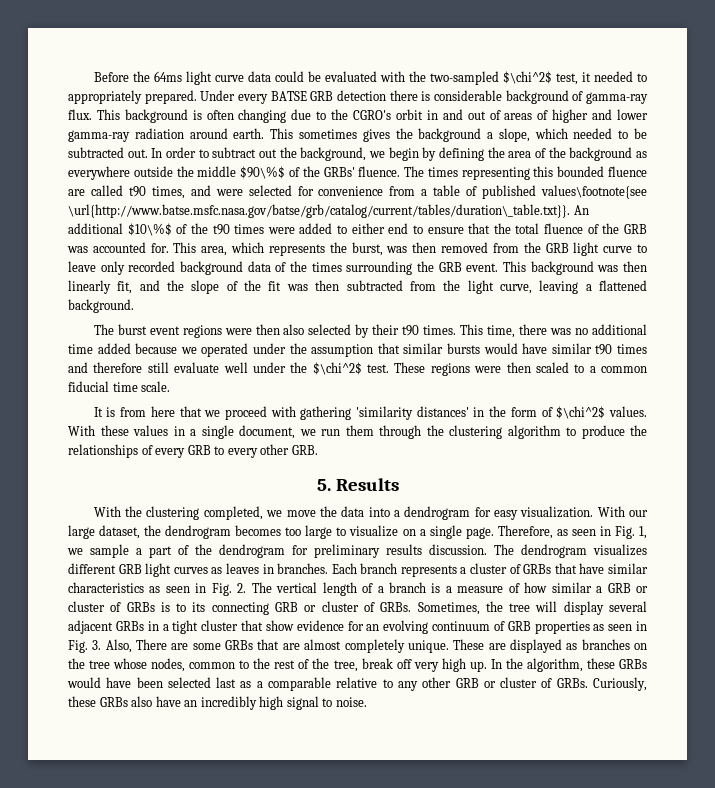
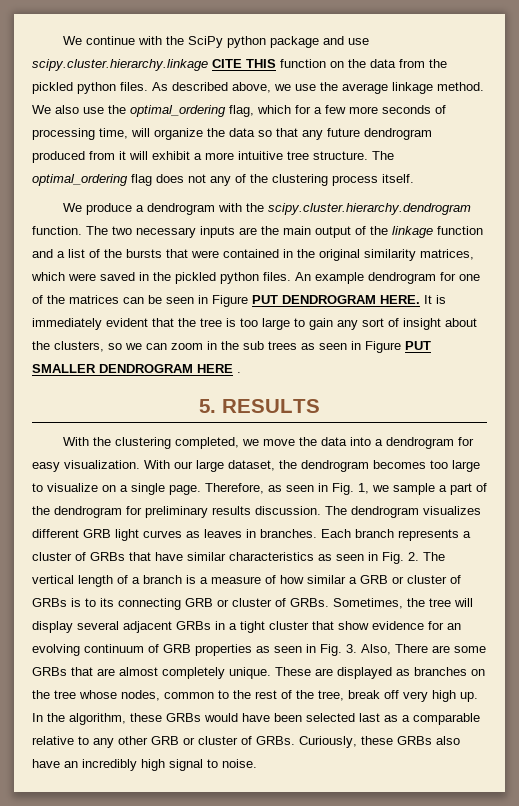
- Before the 64ms light curve data could be evaluated with the two-sampled $\chi^2$ test, it needed to appropriately prepared. Under every BATSE GRB detection there is considerable background of gamma-ray flux. This background is often changing due to the CGRO's orbit in and out of areas of higher and lower gamma-ray radiation around earth. This sometimes gives the background a slope, which needed to be subtracted out. In order to subtract out the background, we begin by defining the area of the background as everywhere outside the middle $90\%$ of the GRBs' fluence. The times representing this bounded fluence are called t90 times, and were selected for convenience from a table of published values\footnote{see \url{http://www.batse.msfc.nasa.gov/batse/grb/catalog/current/tables/duration\_table.txt}}. An additional $10\%$ of the t90 times were added to either end to ensure that the total fluence of the GRB was accounted for. This area, which represents the burst, was then removed from the GRB light curve to leave only recorded background data of the times surrounding the GRB event. This background was then linearly fit, and the slope of the fit was then subtracted from the light curve, leaving a flattened background.
- The burst event regions were then also selected by their t90 times. This time, there was no additional time added because we operated under the assumption that similar bursts would have similar t90 times and therefore still evaluate well under the $\chi^2$ test. These regions were then scaled to a common fiducial time scale.
- It is from here that we proceed with gathering 'similarity distances' in the form of $\chi^2$ values. With these values in a single document, we run them through the clustering algorithm to produce the relationships of every GRB to every other GRB.
+ We continue with the SciPy python package and use scipy.cluster.hierarchy.linkage CITE THIS function on the data from the pickled python files. As described above, we use the average linkage method. We also use the optimal_ordering flag, which for a few more seconds of processing time, will organize the data so that any future dendrogram produced from it will exhibit a more intuitive tree structure. The optimal_ordering flag does not any of the clustering process itself.
+ We produce a dendrogram with the scipy.cluster.hierarchy.dendrogram function. The two necessary inputs are the main output of the linkage function and a list of the bursts that were contained in the original similarity matrices, which were saved in the pickled python files. An example dendrogram for one of the matrices can be seen in Figure PUT DENDROGRAM HERE. It is immediately evident that the tree is too large to gain any sort of insight about the clusters, so we can zoom in the sub trees as seen in Figure PUT SMALLER DENDROGRAM HERE .
- 5. Results
+ 5. RESULTS

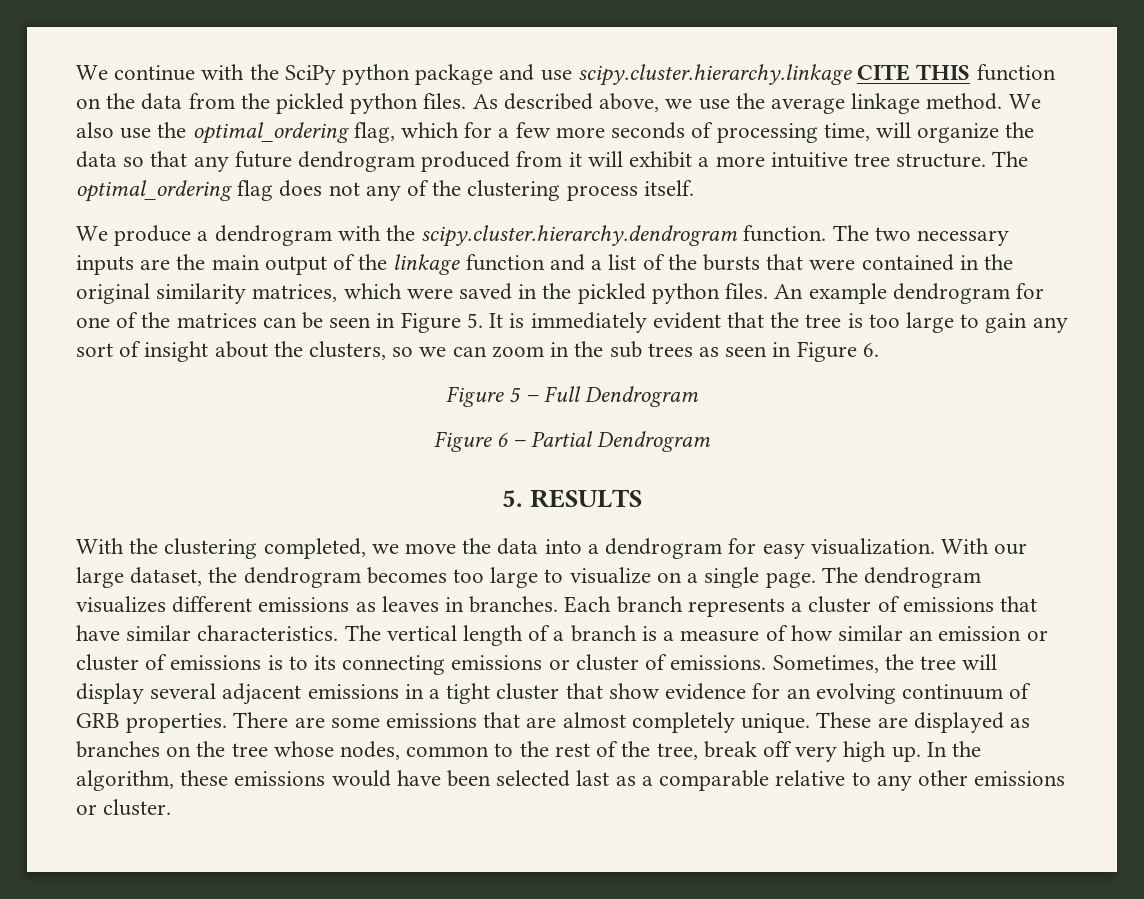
- An example dendrogram for one of the matrices can be seen in Figure PUT DENDROGRAM HERE. It is immediately evident that the tree is too large to gain any sort of insight about the clusters, so we can zoom in the sub trees as seen in Figure PUT SMALLER DENDROGRAM HERE .
+ An example dendrogram for one of the matrices can be seen in Figure 5. It is immediately evident that the tree is too large to gain any sort of insight about the clusters, so we can zoom in the sub trees as seen in Figure 6.
+ Figure 5 – Full Dendrogram
+ Figure 6 – Partial Dendrogram
- Therefore, as seen in Fig. 1, we sample a part of the dendrogram for preliminary results discussion.
- The dendrogram visualizes different GRB light curves as leaves in branches.
+ The dendrogram visualizes different emissions as leaves in branches.
- Each branch represents a cluster of GRBs that have similar characteristics as seen in Fig. 2. The vertical length of a branch is a measure of how similar a GRB or cluster of GRBs is to its connecting GRB or cluster of GRBs.
+ Each branch represents a cluster of emissions that have similar characteristics. The vertical length of a branch is a measure of how similar an emission or cluster of emissions is to its connecting emissions or cluster of emissions.
- Sometimes, the tree will display several adjacent GRBs in a tight cluster that show evidence for an evolving continuum of GRB properties as seen in Fig. 3. Also, There are some GRBs that are almost completely unique.
+ Sometimes, the tree will display several adjacent emissions in a tight cluster that show evidence for an evolving continuum of GRB properties. There are some emissions that are almost completely unique.
- In the algorithm, these GRBs would have been selected last as a comparable relative to any other GRB or cluster of GRBs. Curiously, these GRBs also have an incredibly high signal to noise.
+ In the algorithm, these emissions would have been selected last as a comparable relative to any other emissions or cluster.

